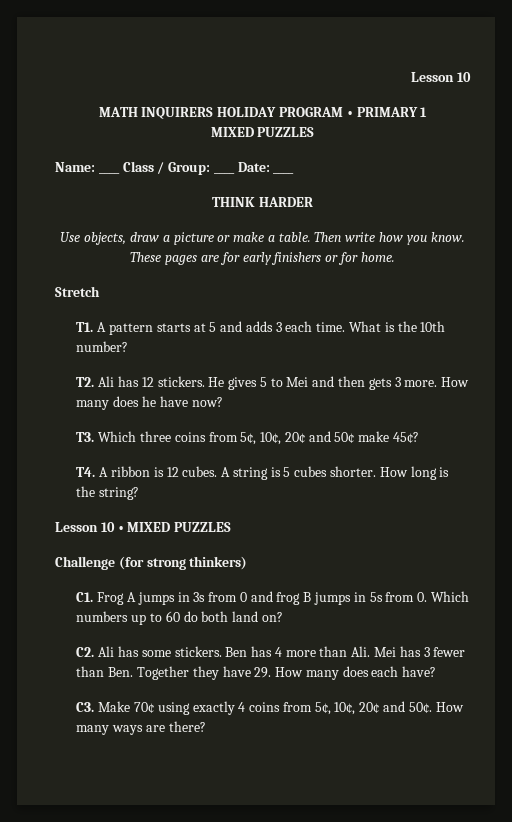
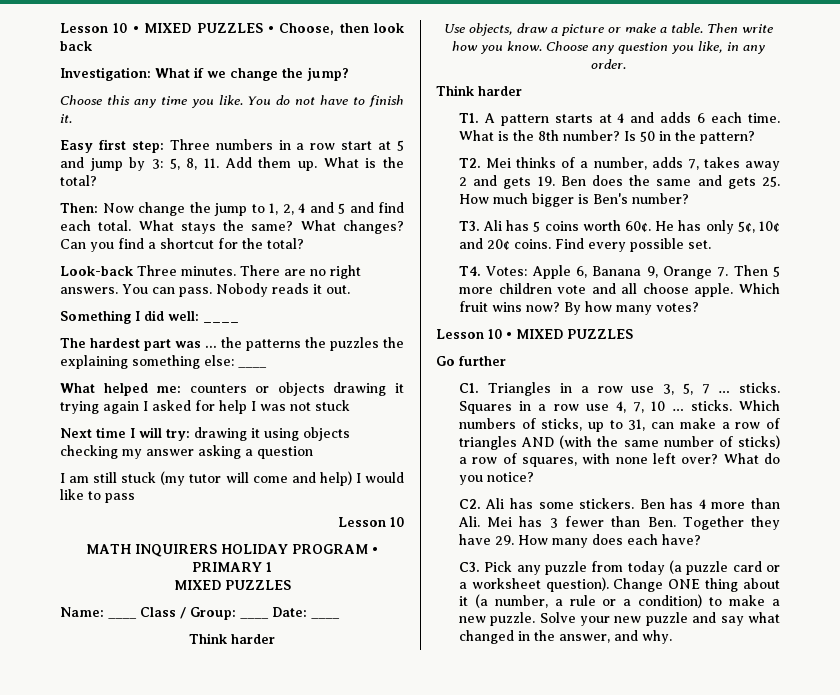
+ Lesson 10 • MIXED PUZZLES • Choose, then look back
+ Investigation: What if we change the jump?
+ Choose this any time you like. You do not have to finish it.
+ Easy first step: Three numbers in a row start at 5 and jump by 3: 5, 8, 11. Add them up. What is the total?
+ Then: Now change the jump to 1, 2, 4 and 5 and find each total. What stays the same? What changes? Can you find a shortcut for the total?
+ Look-back Three minutes. There are no right answers. You can pass. Nobody reads it out.
+ Something I did well: ____
+ The hardest part was ... the patterns the puzzles the explaining something else: ____
+ What helped me: counters or objects drawing it trying again I asked for help I was not stuck
+ Next time I will try: drawing it using objects checking my answer asking a question
+ I am still stuck (my tutor will come and help) I would like to pass
  Name: ____ Class / Group: ____ Date: ____
- THINK HARDER
+ Think harder
- These pages are for early finishers or for home.
- Stretch
+ Choose any question you like, in any order.
+ Think harder
- T1. A pattern starts at 5 and adds 3 each time.
+ T1. A pattern starts at 4 and adds 6 each time.
- What is the 10th number?
+ What is the 8th number? Is 50 in the pattern?
+ T2. Mei thinks of a number, adds 7, takes away 2 and gets 19. Ben does the same and gets 25. How much bigger is Ben's number?
- T2. Ali has 12 stickers. He gives 5 to Mei and then gets 3 more. How many does he have now?
- T3. Which three coins from 5¢, 10¢, 20¢ and 50¢ make 45¢?
- T4. A ribbon is 12 cubes. A string is 5 cubes shorter. How long is the string?
+ T3. Ali has 5 coins worth 60¢. He has only 5¢, 10¢ and 20¢ coins. Find every possible set.
+ T4. Votes: Apple 6, Banana 9, Orange 7. Then 5 more children vote and all choose apple. Which fruit wins now? By how many votes?
- Challenge (for strong thinkers)
- C1. Frog A jumps in 3s from 0 and frog B jumps in 5s from 0. Which numbers up to 60 do both land on?
+ Go further
+ C1. Triangles in a row use 3, 5, 7 … sticks. Squares in a row use 4, 7, 10 … sticks. Which numbers of sticks, up to 31, can make a row of triangles AND (with the same number of sticks) a row of squares, with none left over? What do you notice?
- C3. Make 70¢ using exactly 4 coins from 5¢, 10¢, 20¢ and 50¢. How many ways are there?
+ C3. Pick any puzzle from today (a puzzle card or a worksheet question). Change ONE thing about it (a number, a rule or a condition) to make a new puzzle. Solve your new puzzle and say what changed in the answer, and why.

